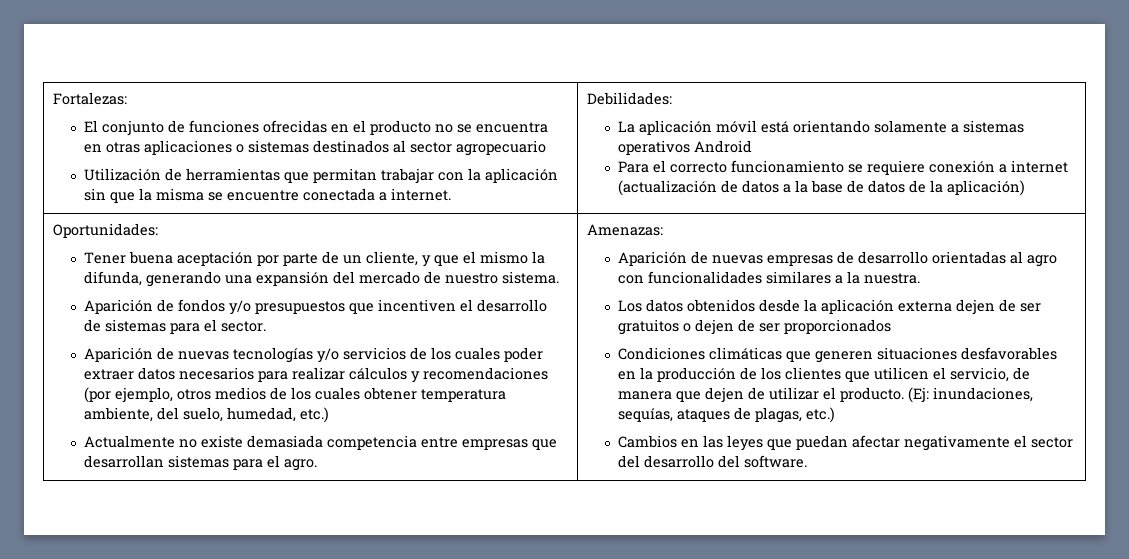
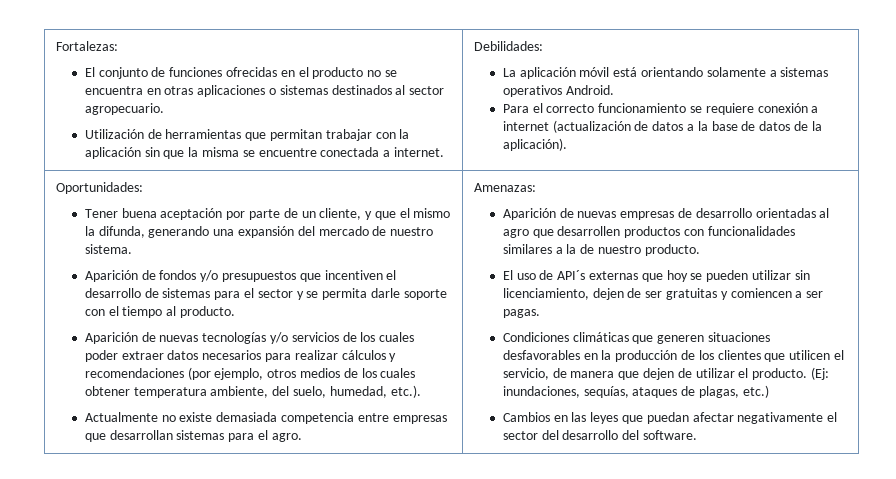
- El conjunto de funciones ofrecidas en el producto no se encuentra en otras aplicaciones o sistemas destinados al sector agropecuario
+ El conjunto de funciones ofrecidas en el producto no se encuentra en otras aplicaciones o sistemas destinados al sector agropecuario.
- La aplicación móvil está orientando solamente a sistemas operativos Android
+ La aplicación móvil está orientando solamente a sistemas operativos Android.
- Para el correcto funcionamiento se requiere conexión a internet (actualización de datos a la base de datos de la aplicación)
+ Para el correcto funcionamiento se requiere conexión a internet (actualización de datos a la base de datos de la aplicación).
- Aparición de fondos y/o presupuestos que incentiven el desarrollo de sistemas para el sector.
+ Aparición de fondos y/o presupuestos que incentiven el desarrollo de sistemas para el sector y se permita darle soporte con el tiempo al producto.
- Aparición de nuevas tecnologías y/o servicios de los cuales poder extraer datos necesarios para realizar cálculos y recomendaciones (por ejemplo, otros medios de los cuales obtener temperatura ambiente, del suelo, humedad, etc.)
+ Aparición de nuevas tecnologías y/o servicios de los cuales poder extraer datos necesarios para realizar cálculos y recomendaciones (por ejemplo, otros medios de los cuales obtener temperatura ambiente, del suelo, humedad, etc.).
- Aparición de nuevas empresas de desarrollo orientadas al agro con funcionalidades similares a la nuestra.
- Los datos obtenidos desde la aplicación externa dejen de ser gratuitos o dejen de ser proporcionados
+ Aparición de nuevas empresas de desarrollo orientadas al agro que desarrollen productos con funcionalidades similares a la de nuestro producto.
+ El uso de API´s externas que hoy se pueden utilizar sin licenciamiento, dejen de ser gratuitas y comiencen a ser pagas.

